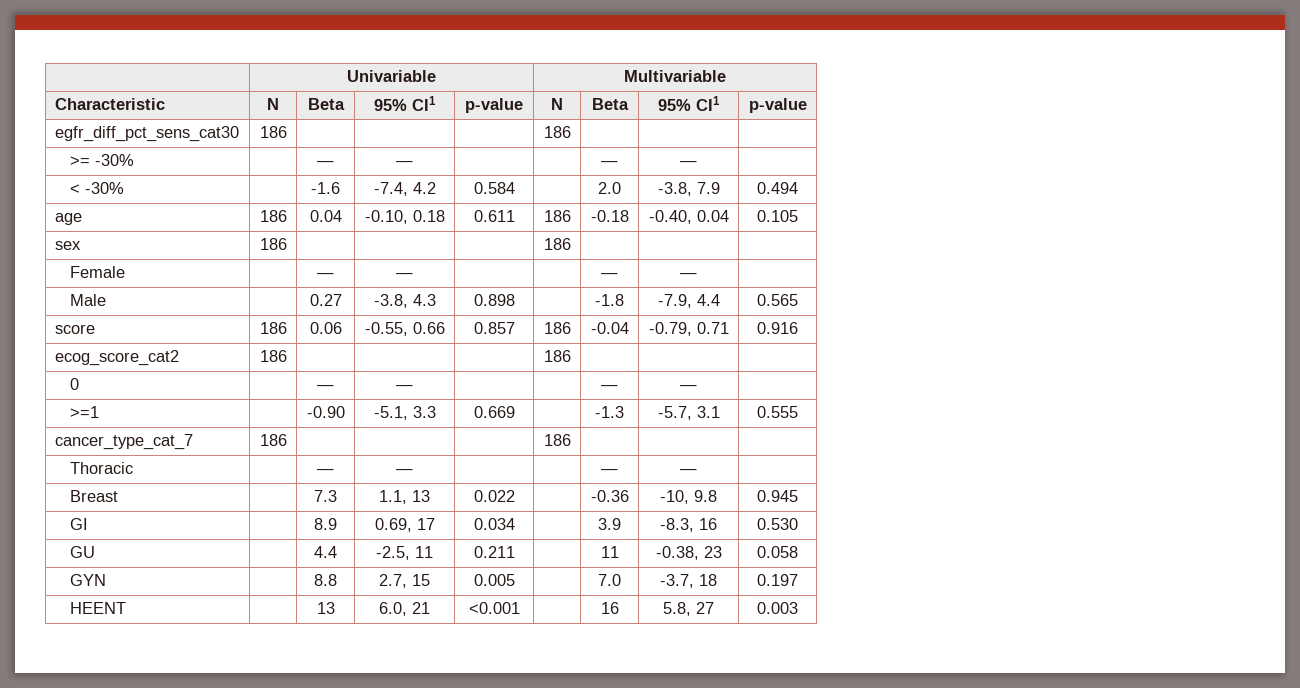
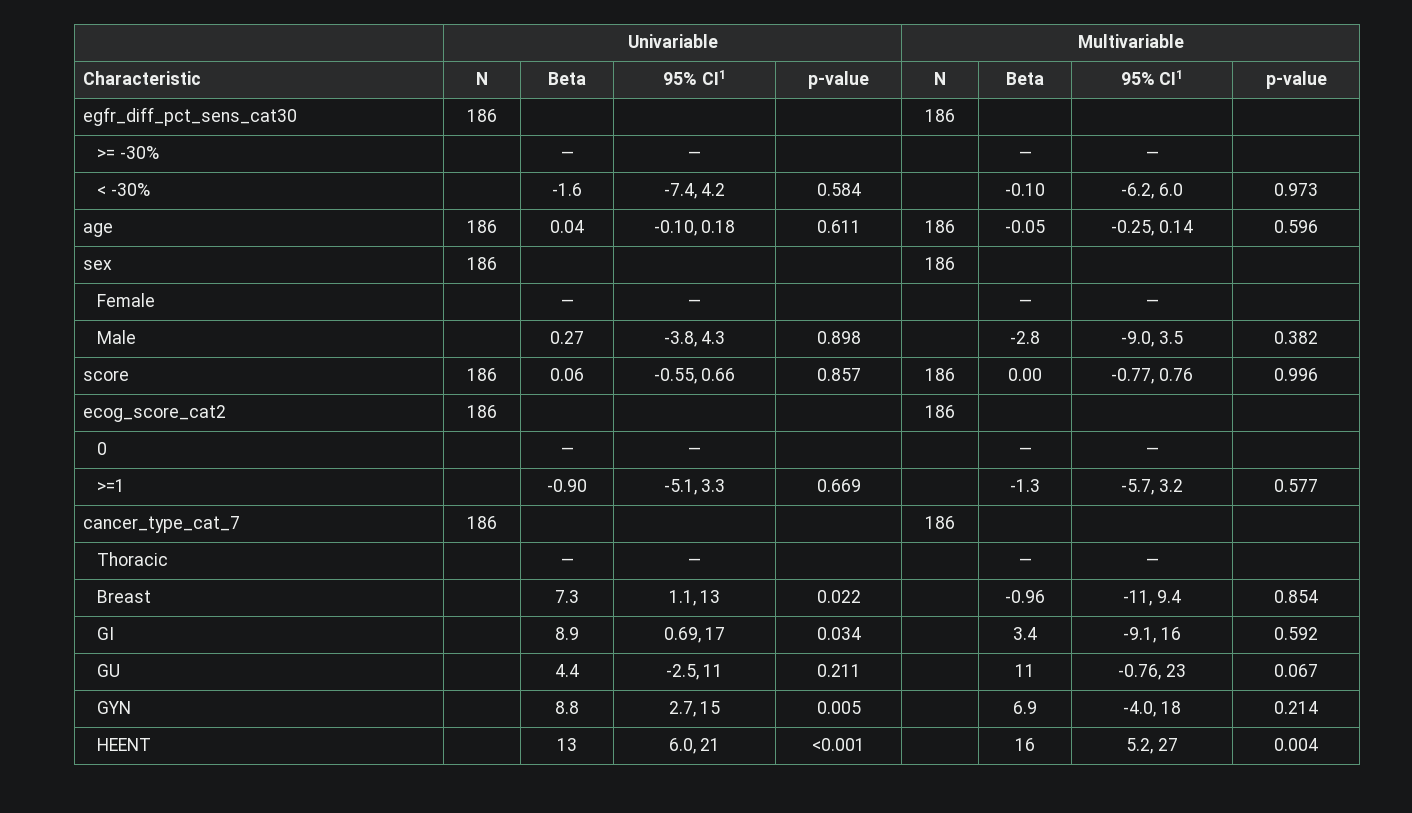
- < -30% | | -1.6 | -7.4, 4.2 | 0.584 | | 2.0 | -3.8, 7.9 | 0.494
+ < -30% | | -1.6 | -7.4, 4.2 | 0.584 | | -0.10 | -6.2, 6.0 | 0.973
- age | 186 | 0.04 | -0.10, 0.18 | 0.611 | 186 | -0.18 | -0.40, 0.04 | 0.105
+ age | 186 | 0.04 | -0.10, 0.18 | 0.611 | 186 | -0.05 | -0.25, 0.14 | 0.596
- Male | | 0.27 | -3.8, 4.3 | 0.898 | | -1.8 | -7.9, 4.4 | 0.565
+ Male | | 0.27 | -3.8, 4.3 | 0.898 | | -2.8 | -9.0, 3.5 | 0.382
- score | 186 | 0.06 | -0.55, 0.66 | 0.857 | 186 | -0.04 | -0.79, 0.71 | 0.916
+ score | 186 | 0.06 | -0.55, 0.66 | 0.857 | 186 | 0.00 | -0.77, 0.76 | 0.996
- >=1 | | -0.90 | -5.1, 3.3 | 0.669 | | -1.3 | -5.7, 3.1 | 0.555
+ >=1 | | -0.90 | -5.1, 3.3 | 0.669 | | -1.3 | -5.7, 3.2 | 0.577
- Breast | | 7.3 | 1.1, 13 | 0.022 | | -0.36 | -10, 9.8 | 0.945
+ Breast | | 7.3 | 1.1, 13 | 0.022 | | -0.96 | -11, 9.4 | 0.854
- GI | | 8.9 | 0.69, 17 | 0.034 | | 3.9 | -8.3, 16 | 0.530
+ GI | | 8.9 | 0.69, 17 | 0.034 | | 3.4 | -9.1, 16 | 0.592
- GU | | 4.4 | -2.5, 11 | 0.211 | | 11 | -0.38, 23 | 0.058
+ GU | | 4.4 | -2.5, 11 | 0.211 | | 11 | -0.76, 23 | 0.067
- GYN | | 8.8 | 2.7, 15 | 0.005 | | 7.0 | -3.7, 18 | 0.197
+ GYN | | 8.8 | 2.7, 15 | 0.005 | | 6.9 | -4.0, 18 | 0.214
- HEENT | | 13 | 6.0, 21 | <0.001 | | 16 | 5.8, 27 | 0.003
+ HEENT | | 13 | 6.0, 21 | <0.001 | | 16 | 5.2, 27 | 0.004

